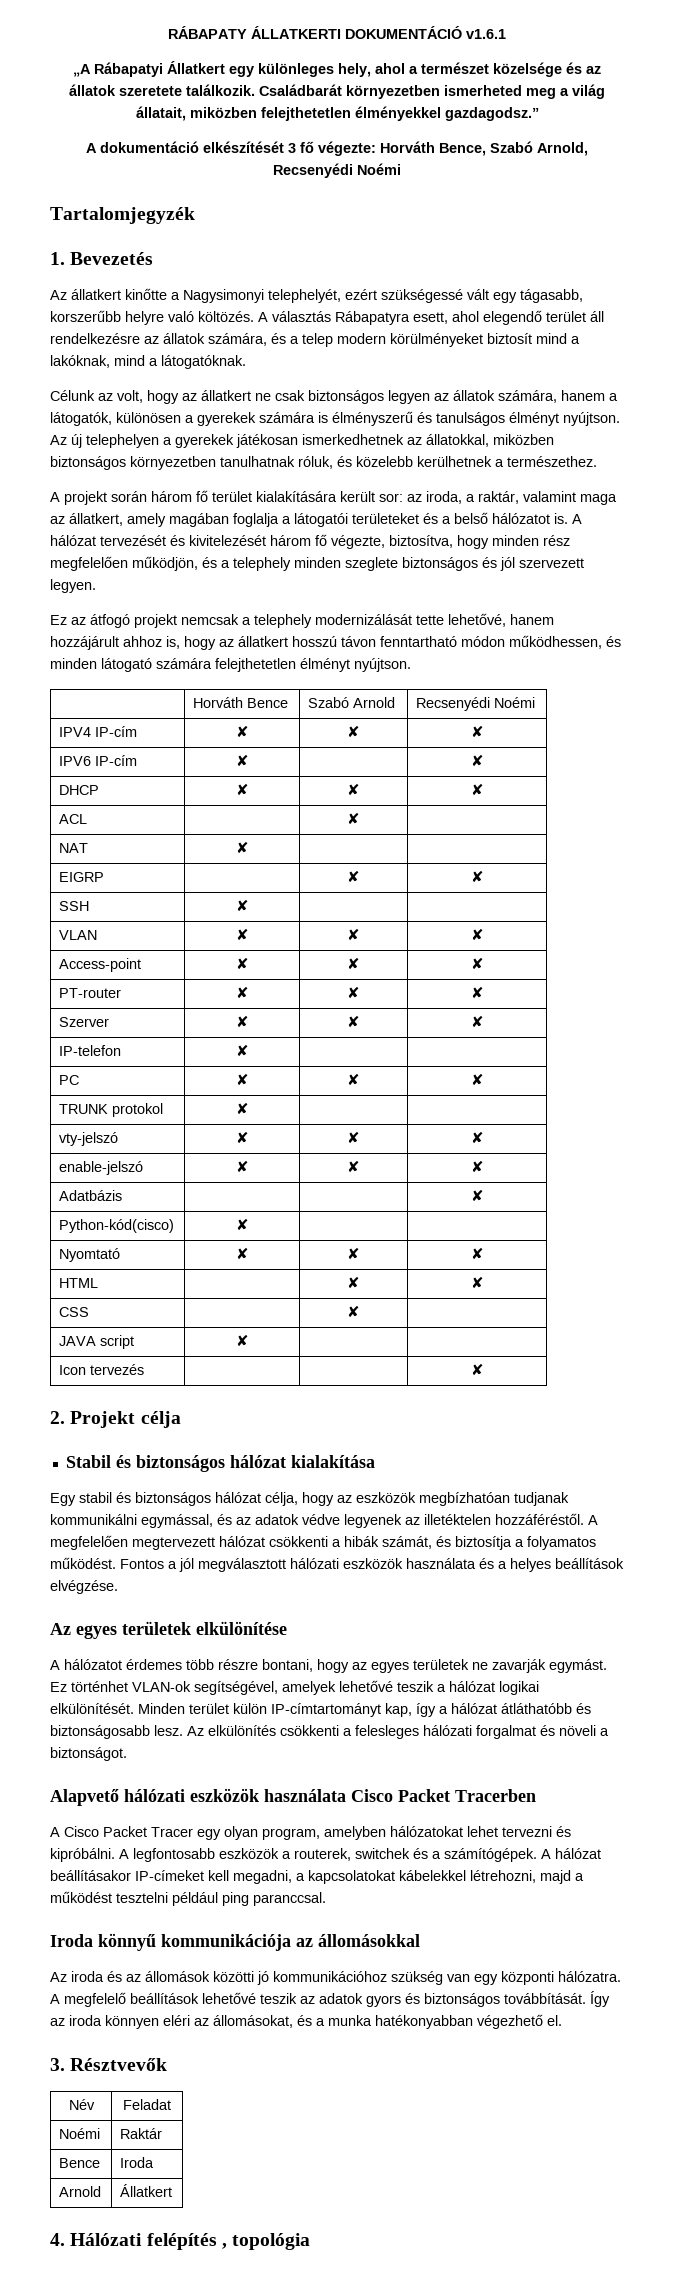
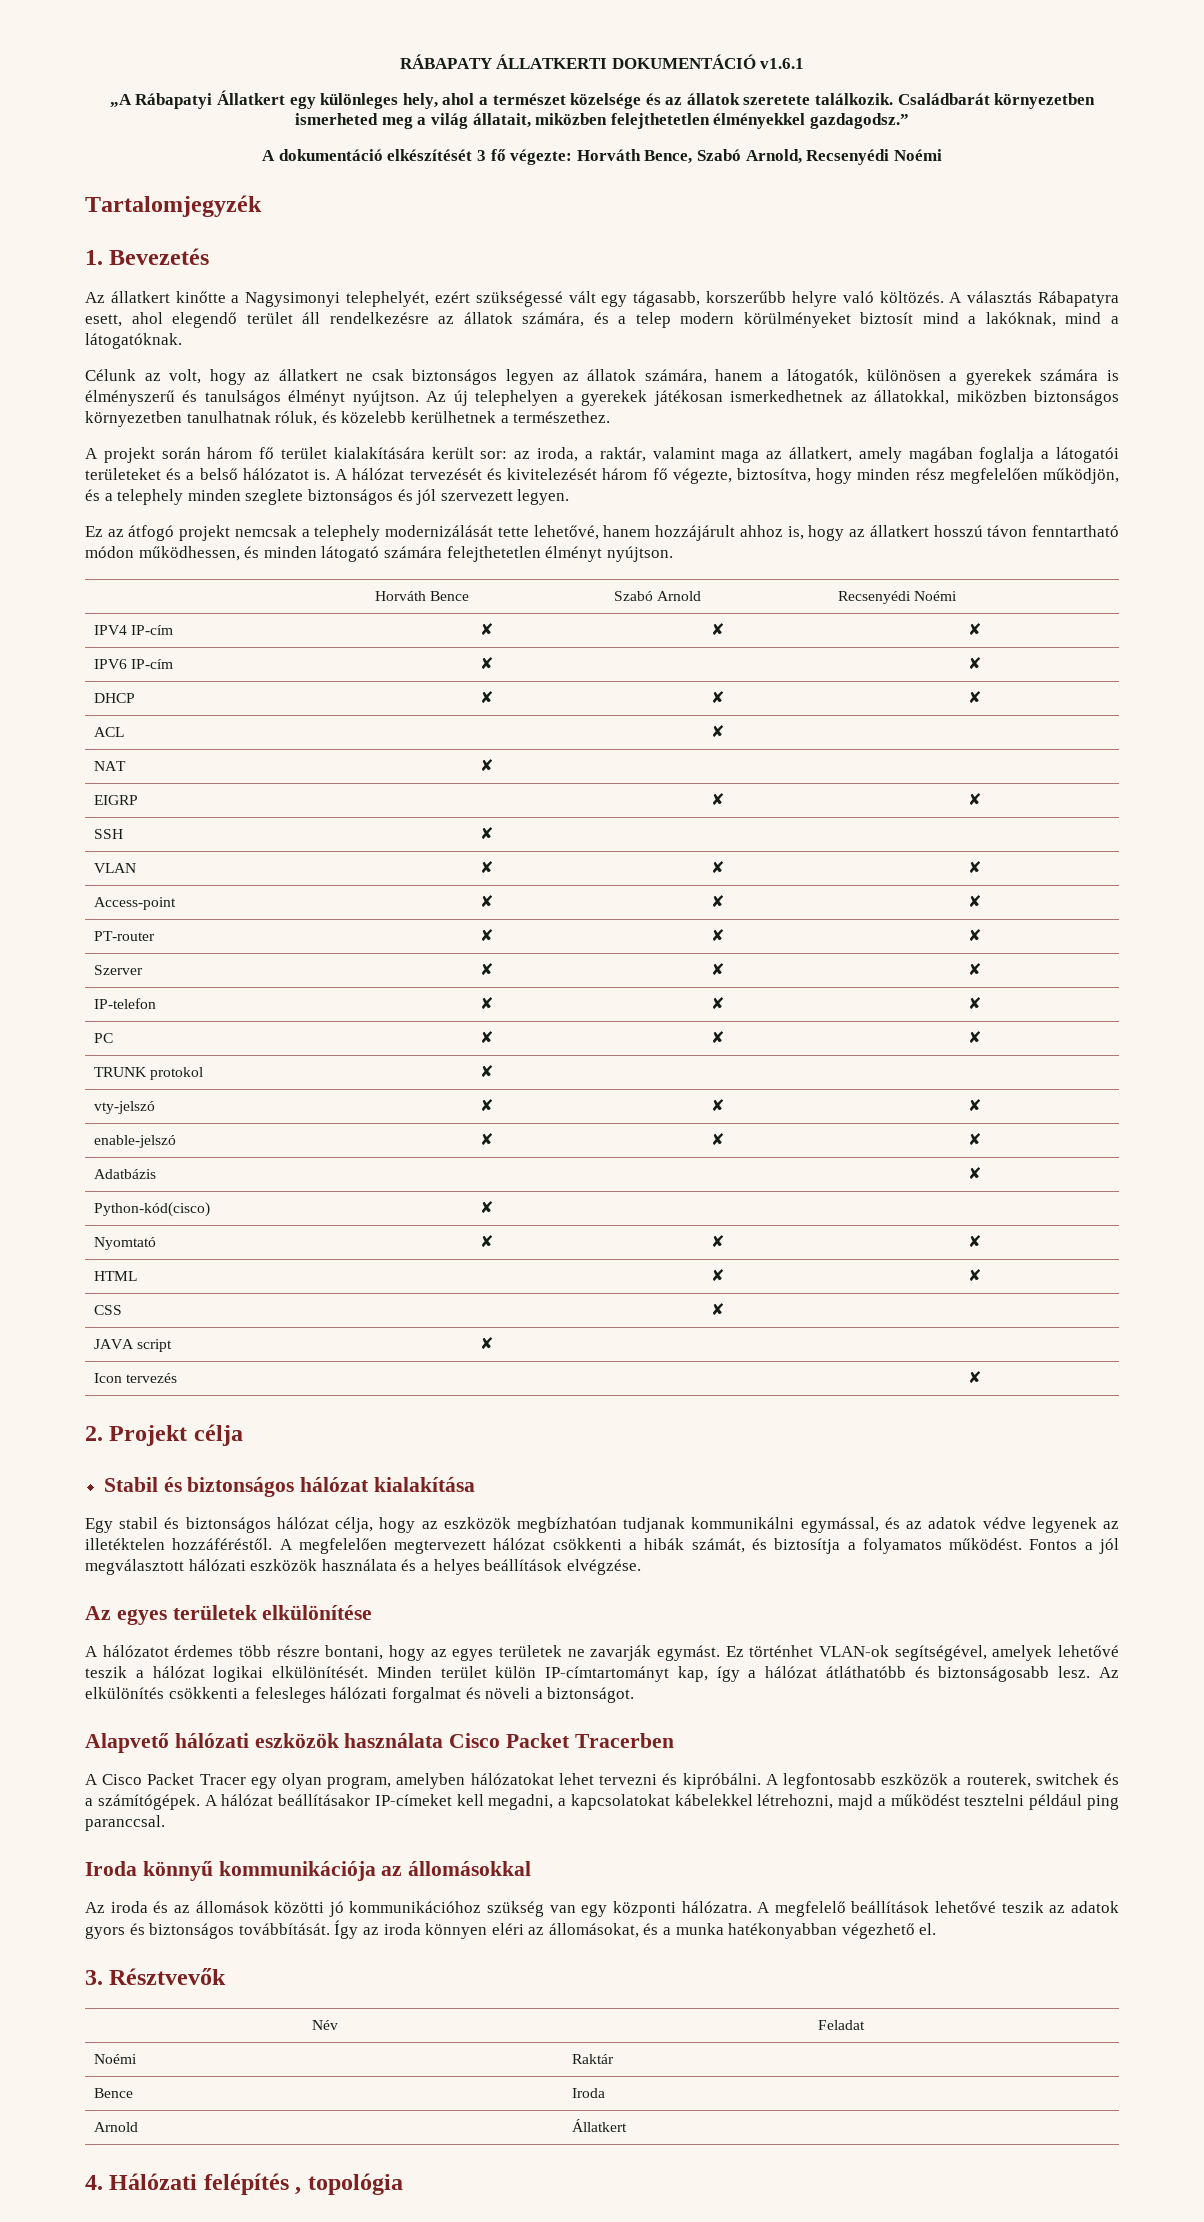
- IP-telefon | ✘ | |
+ IP-telefon | ✘ | ✘ | ✘

